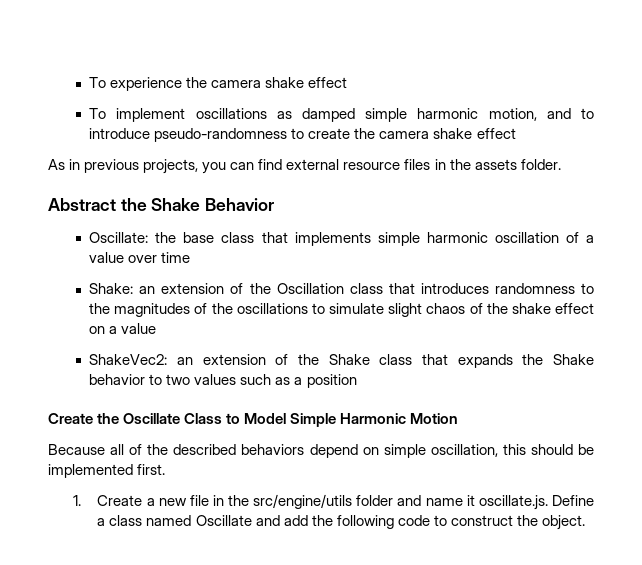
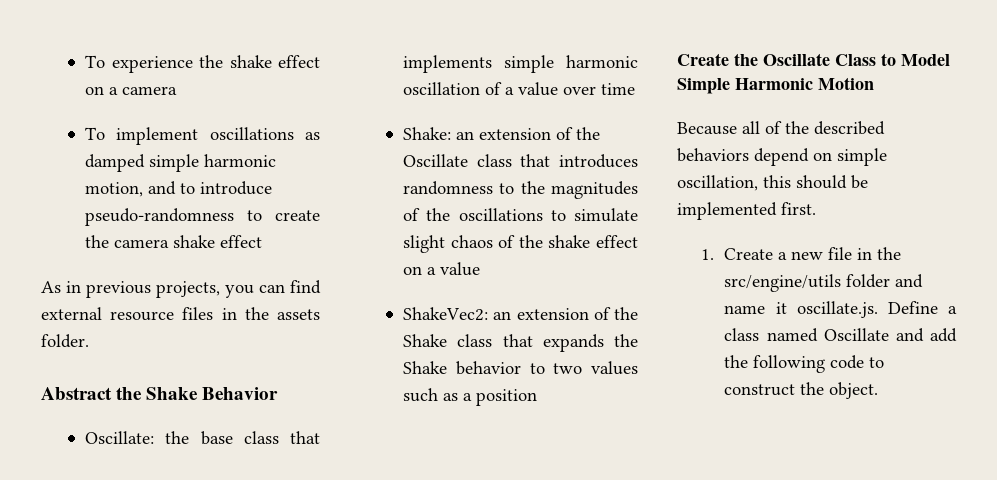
- To experience the camera shake effect
+ To experience the shake effect on a camera
- Shake: an extension of the Oscillation class that introduces randomness to the magnitudes of the oscillations to simulate slight chaos of the shake effect on a value
+ Shake: an extension of the Oscillate class that introduces randomness to the magnitudes of the oscillations to simulate slight chaos of the shake effect on a value

